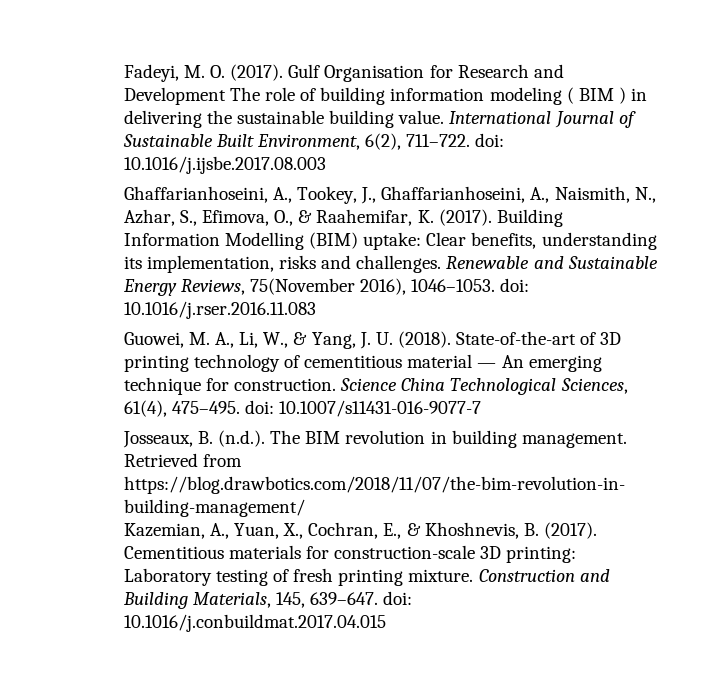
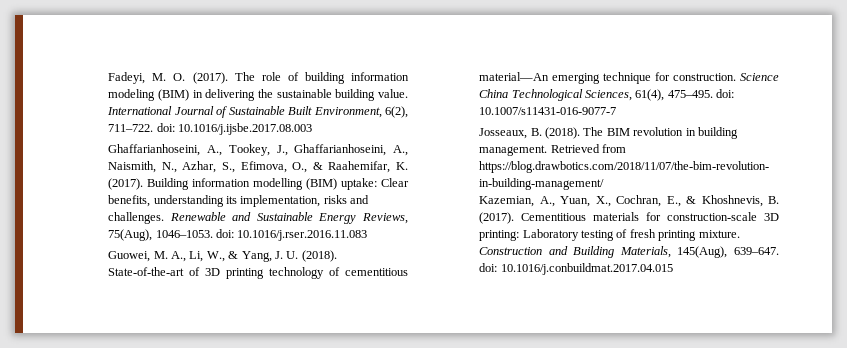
- Gulf Organisation for Research and Development The role of building information modeling ( BIM ) in delivering the sustainable building value.
+ The role of building information modeling (BIM) in delivering the sustainable building value.
- Building Information Modelling (BIM) uptake: Clear benefits, understanding its implementation, risks and challenges.
+ Building information modelling (BIM) uptake: Clear benefits, understanding its implementation, risks and challenges.
- Renewable and Sustainable Energy Reviews, 75(November 2016), 1046–1053. doi: 10.1016/j.rser.2016.11.083
+ Renewable and Sustainable Energy Reviews, 75(Aug), 1046–1053. doi: 10.1016/j.rser.2016.11.083
- State-of-the-art of 3D printing technology of cementitious material — An emerging technique for construction.
+ State-of-the-art of 3D printing technology of cementitious material—An emerging technique for construction.
- Josseaux, B. (n.d.). The BIM revolution in building management.
+ Josseaux, B. (2018). The BIM revolution in building management.
- Construction and Building Materials, 145, 639–647. doi: 10.1016/j.conbuildmat.2017.04.015
+ Construction and Building Materials, 145(Aug), 639–647. doi: 10.1016/j.conbuildmat.2017.04.015

